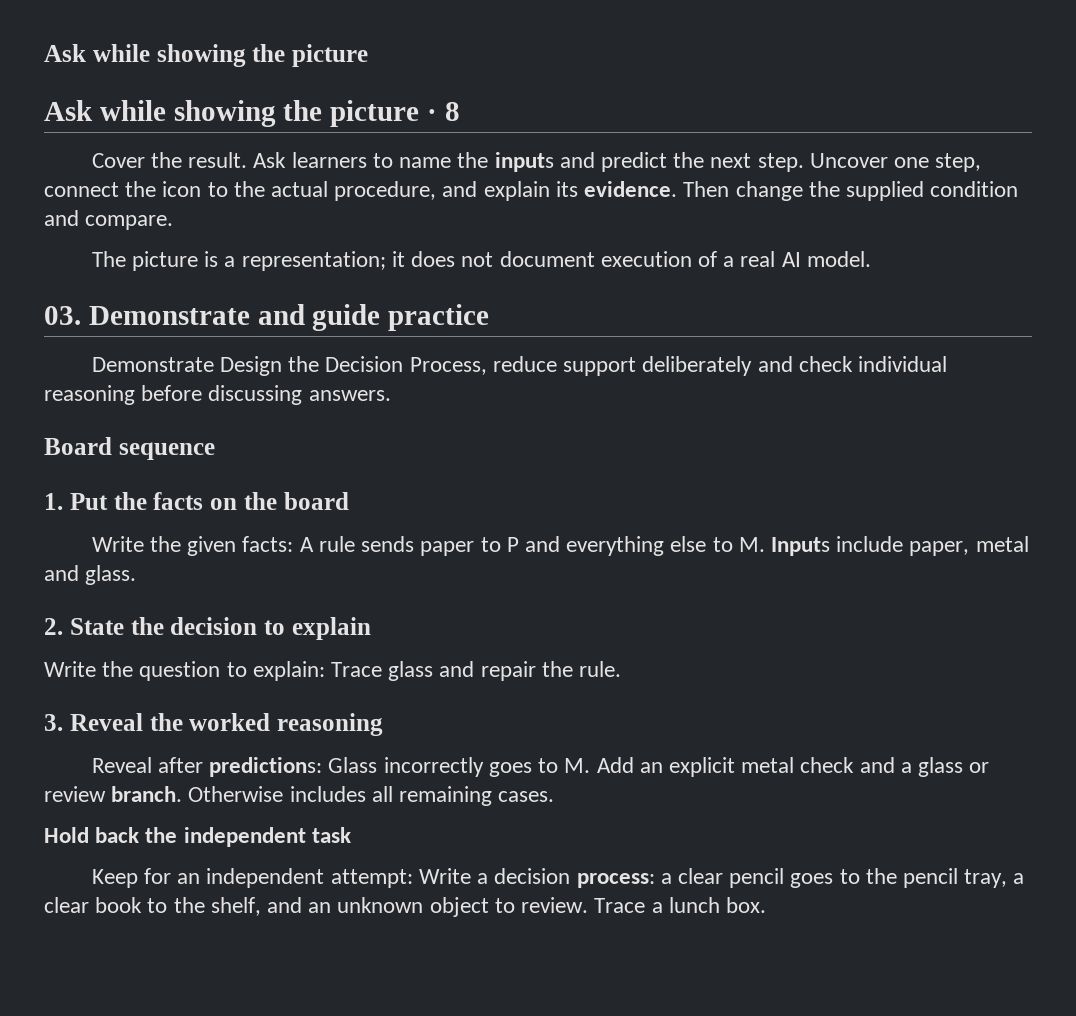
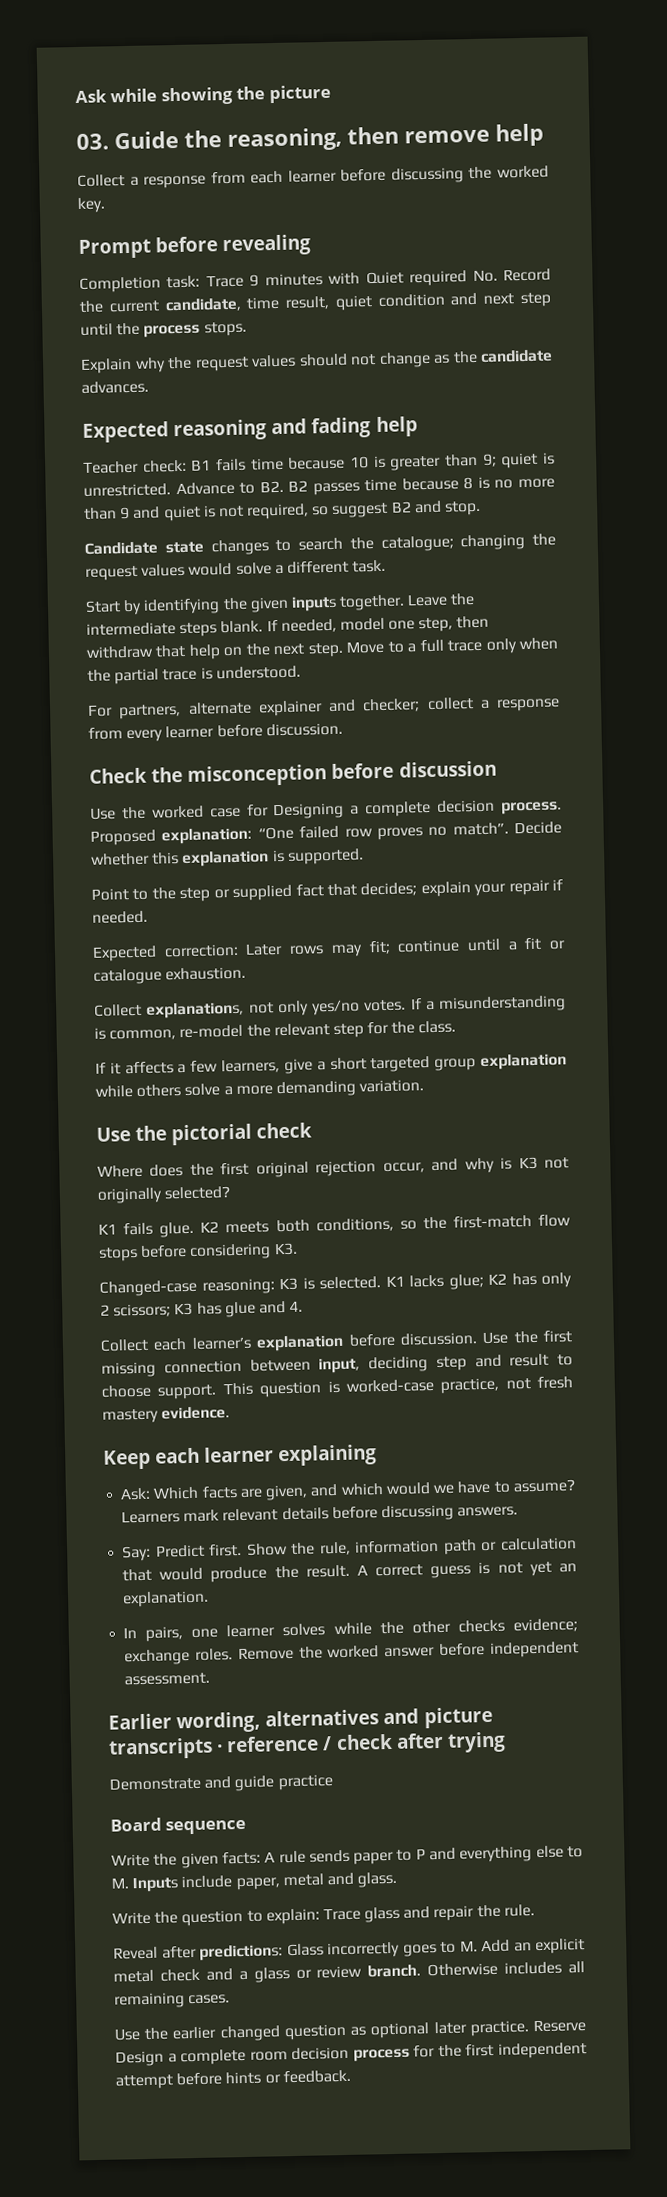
- Ask while showing the picture · 8
- Cover the result. Ask learners to name the inputs and predict the next step. Uncover one step, connect the icon to the actual procedure, and explain its evidence. Then change the supplied condition and compare.
- The picture is a representation; it does not document execution of a real AI model.
- 03. Demonstrate and guide practice
- Demonstrate Design the Decision Process, reduce support deliberately and check individual reasoning before discussing answers.
+ 03. Guide the reasoning, then remove help
+ Collect a response from each learner before discussing the worked key.
+ Prompt before revealing
+ Completion task: Trace 9 minutes with Quiet required No. Record the current candidate, time result, quiet condition and next step until the process stops.
+ Explain why the request values should not change as the candidate advances.
+ Expected reasoning and fading help
+ Teacher check: B1 fails time because 10 is greater than 9; quiet is unrestricted. Advance to B2. B2 passes time because 8 is no more than 9 and quiet is not required, so suggest B2 and stop.
+ Candidate state changes to search the catalogue; changing the request values would solve a different task.
+ Start by identifying the given inputs together. Leave the intermediate steps blank. If needed, model one step, then withdraw that help on the next step. Move to a full trace only when the partial trace is understood.
+ For partners, alternate explainer and checker; collect a response from every learner before discussion.
+ Check the misconception before discussion
+ Use the worked case for Designing a complete decision process. Proposed explanation: “One failed row proves no match”. Decide whether this explanation is supported.
+ Point to the step or supplied fact that decides; explain your repair if needed.
+ Expected correction: Later rows may fit; continue until a fit or catalogue exhaustion.
+ Collect explanations, not only yes/no votes. If a misunderstanding is common, re-model the relevant step for the class.
+ If it affects a few learners, give a short targeted group explanation while others solve a more demanding variation.
+ Use the pictorial check
+ Where does the first original rejection occur, and why is K3 not originally selected?
+ K1 fails glue. K2 meets both conditions, so the first-match flow stops before considering K3.
+ Changed-case reasoning: K3 is selected. K1 lacks glue; K2 has only 2 scissors; K3 has glue and 4.
+ Collect each learner’s explanation before discussion. Use the first missing connection between input, deciding step and result to choose support. This question is worked-case practice, not fresh mastery evidence.
+ Keep each learner explaining
+ Ask: Which facts are given, and which would we have to assume? Learners mark relevant details before discussing answers.
+ Say: Predict first. Show the rule, information path or calculation that would produce the result. A correct guess is not yet an explanation.
+ In pairs, one learner solves while the other checks evidence; exchange roles. Remove the worked answer before independent assessment.
+ Earlier wording, alternatives and picture transcripts · reference / check after trying
+ Demonstrate and guide practice
  Board sequence
- 1. Put the facts on the board
- 2. State the decision to explain
- 3. Reveal the worked reasoning
- Hold back the independent task
- Keep for an independent attempt: Write a decision process: a clear pencil goes to the pencil tray, a clear book to the shelf, and an unknown object to review. Trace a lunch box.
+ Use the earlier changed question as optional later practice. Reserve Design a complete room decision process for the first independent attempt before hints or feedback.

